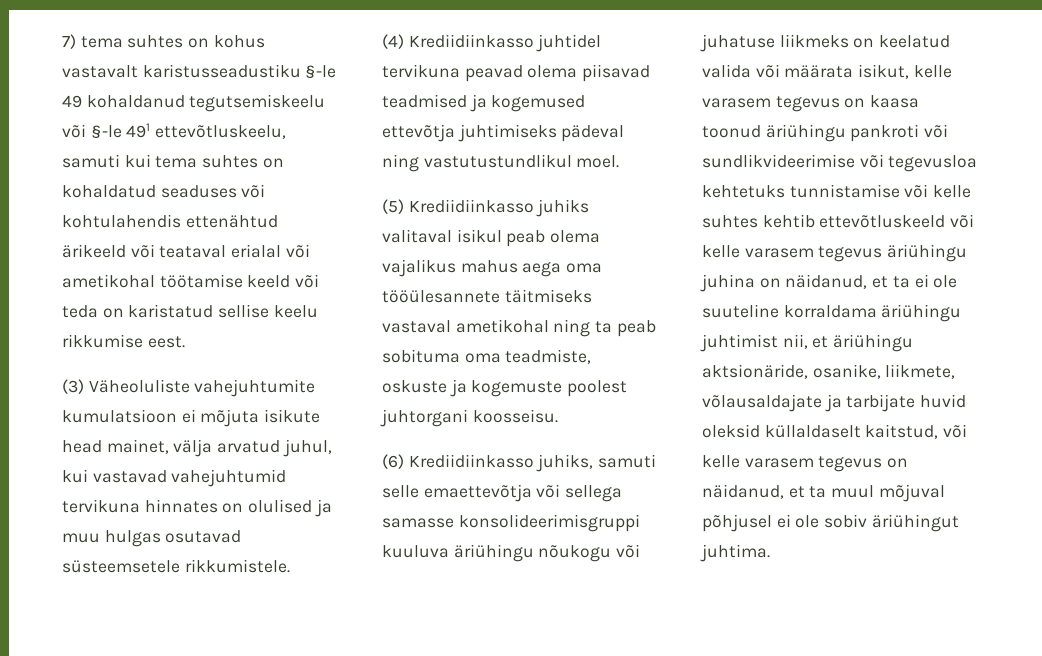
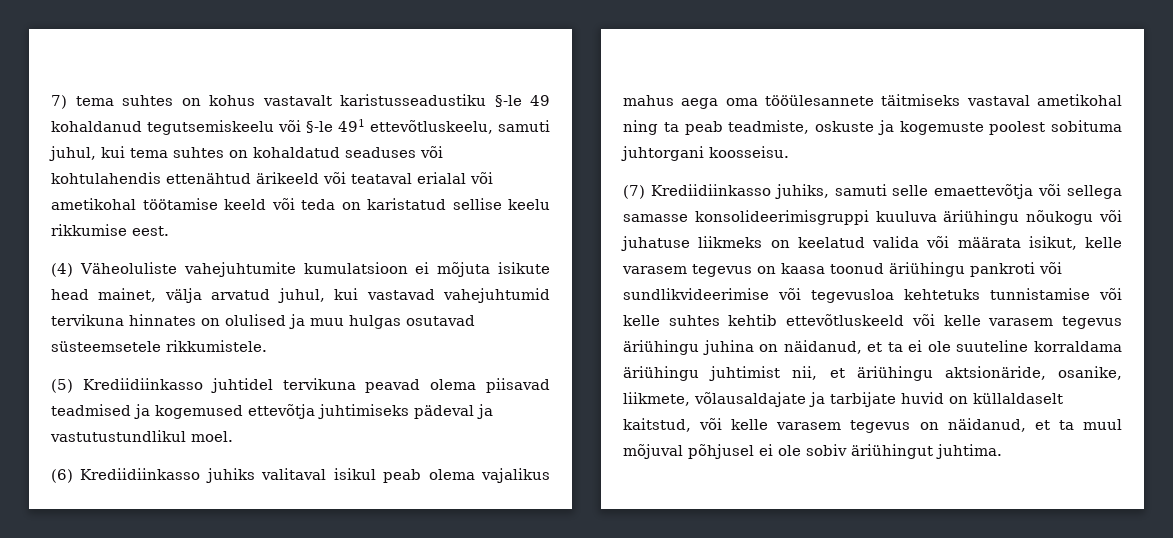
- 7) tema suhtes on kohus vastavalt karistusseadustiku §-le 49 kohaldanud tegutsemiskeelu või §-le 491 ettevõtluskeelu, samuti kui tema suhtes on kohaldatud seaduses või kohtulahendis ettenähtud ärikeeld või teataval erialal või ametikohal töötamise keeld või teda on karistatud sellise keelu rikkumise eest.
+ 7) tema suhtes on kohus vastavalt karistusseadustiku §-le 49 kohaldanud tegutsemiskeelu või §-le 491 ettevõtluskeelu, samuti juhul, kui tema suhtes on kohaldatud seaduses või kohtulahendis ettenähtud ärikeeld või teataval erialal või ametikohal töötamise keeld või teda on karistatud sellise keelu rikkumise eest.
- (3) Väheoluliste vahejuhtumite kumulatsioon ei mõjuta isikute head mainet, välja arvatud juhul, kui vastavad vahejuhtumid tervikuna hinnates on olulised ja muu hulgas osutavad süsteemsetele rikkumistele.
+ (4) Väheoluliste vahejuhtumite kumulatsioon ei mõjuta isikute head mainet, välja arvatud juhul, kui vastavad vahejuhtumid tervikuna hinnates on olulised ja muu hulgas osutavad süsteemsetele rikkumistele.
- (4) Krediidiinkasso juhtidel tervikuna peavad olema piisavad teadmised ja kogemused ettevõtja juhtimiseks pädeval ning vastutustundlikul moel.
+ (5) Krediidiinkasso juhtidel tervikuna peavad olema piisavad teadmised ja kogemused ettevõtja juhtimiseks pädeval ja vastutustundlikul moel.
- (5) Krediidiinkasso juhiks valitaval isikul peab olema vajalikus mahus aega oma tööülesannete täitmiseks vastaval ametikohal ning ta peab sobituma oma teadmiste, oskuste ja kogemuste poolest juhtorgani koosseisu.
+ (6) Krediidiinkasso juhiks valitaval isikul peab olema vajalikus mahus aega oma tööülesannete täitmiseks vastaval ametikohal ning ta peab teadmiste, oskuste ja kogemuste poolest sobituma juhtorgani koosseisu.
- (6) Krediidiinkasso juhiks, samuti selle emaettevõtja või sellega samasse konsolideerimisgruppi kuuluva äriühingu nõukogu või juhatuse liikmeks on keelatud valida või määrata isikut, kelle varasem tegevus on kaasa toonud äriühingu pankroti või sundlikvideerimise või tegevusloa kehtetuks tunnistamise või kelle suhtes kehtib ettevõtluskeeld või kelle varasem tegevus äriühingu juhina on näidanud, et ta ei ole suuteline korraldama äriühingu juhtimist nii, et äriühingu aktsionäride, osanike, liikmete, võlausaldajate ja tarbijate huvid oleksid küllaldaselt kaitstud, või kelle varasem tegevus on näidanud, et ta muul mõjuval põhjusel ei ole sobiv äriühingut juhtima.
+ (7) Krediidiinkasso juhiks, samuti selle emaettevõtja või sellega samasse konsolideerimisgruppi kuuluva äriühingu nõukogu või juhatuse liikmeks on keelatud valida või määrata isikut, kelle varasem tegevus on kaasa toonud äriühingu pankroti või sundlikvideerimise või tegevusloa kehtetuks tunnistamise või kelle suhtes kehtib ettevõtluskeeld või kelle varasem tegevus äriühingu juhina on näidanud, et ta ei ole suuteline korraldama äriühingu juhtimist nii, et äriühingu aktsionäride, osanike, liikmete, võlausaldajate ja tarbijate huvid on küllaldaselt kaitstud, või kelle varasem tegevus on näidanud, et ta muul mõjuval põhjusel ei ole sobiv äriühingut juhtima.

